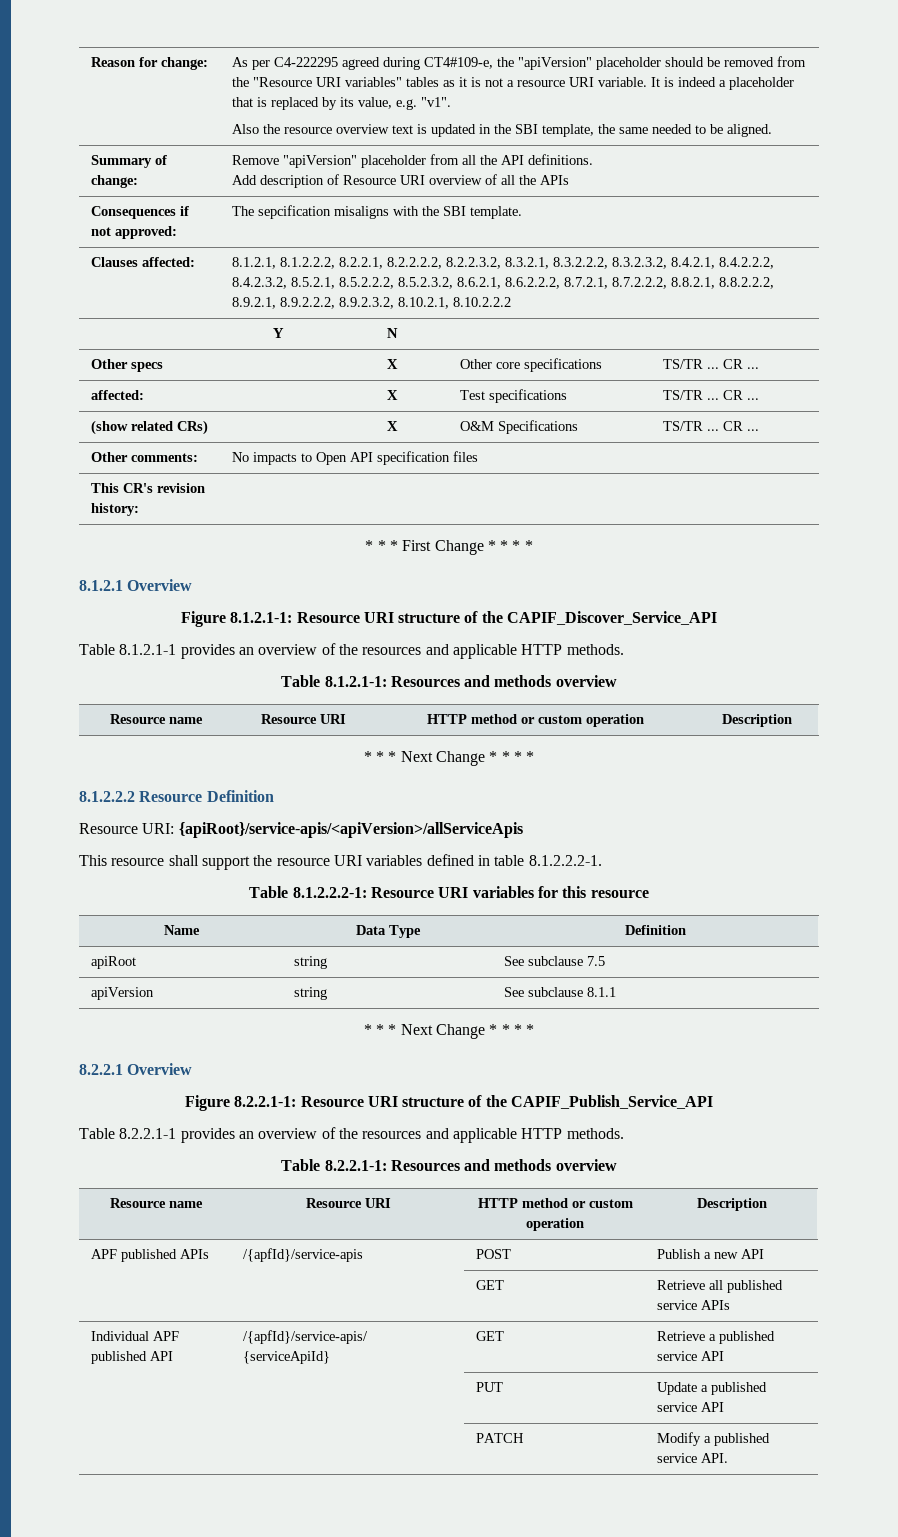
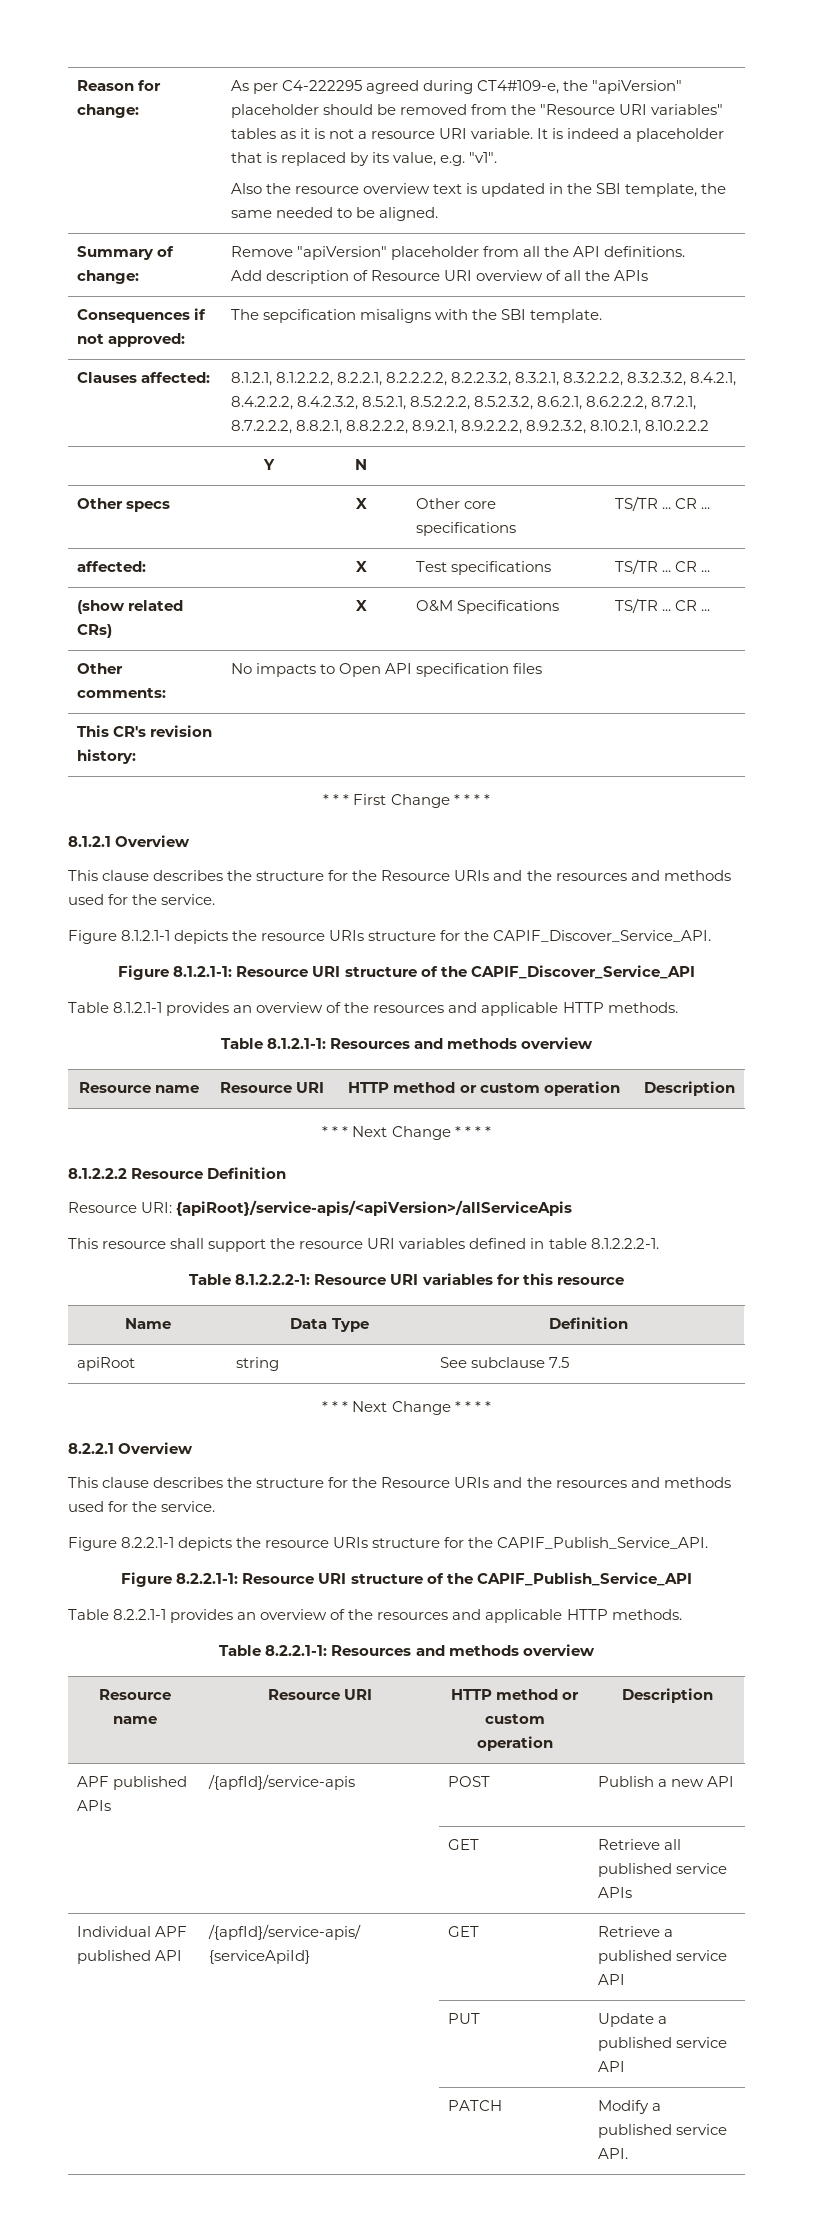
  8.1.2.1 Overview
+ This clause describes the structure for the Resource URIs and the resources and methods used for the service.
+ Figure 8.1.2.1-1 depicts the resource URIs structure for the CAPIF_Discover_Service_API.
- apiVersion | string | See subclause 8.1.1
  8.2.2.1 Overview
+ This clause describes the structure for the Resource URIs and the resources and methods used for the service.
+ Figure 8.2.2.1-1 depicts the resource URIs structure for the CAPIF_Publish_Service_API.

